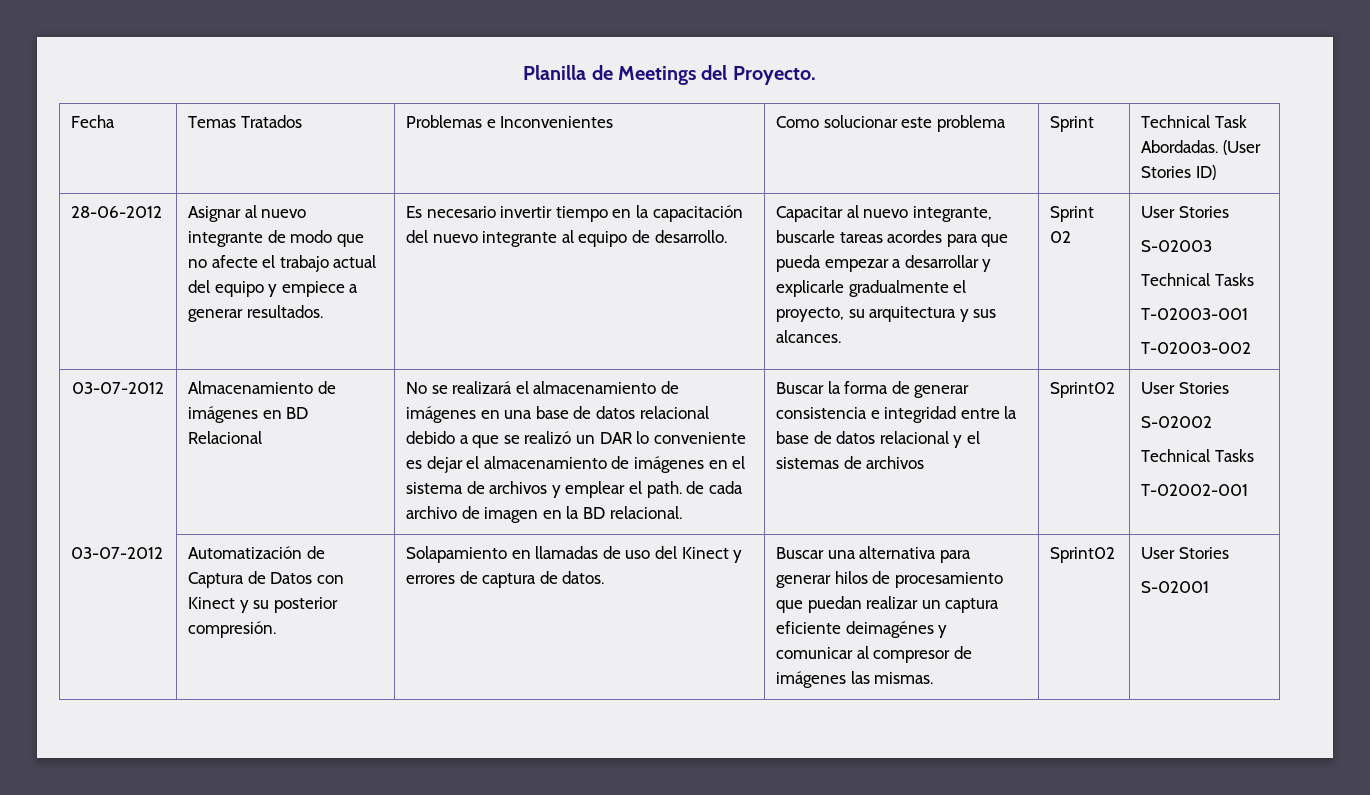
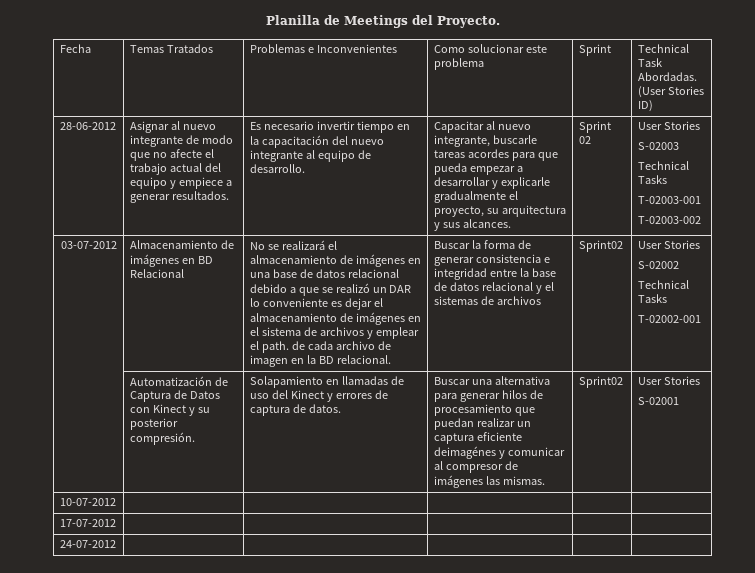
  T-02002-001
- 03-07-2012
+ 10-07-2012 | | | | |
+ 17-07-2012 | | | | |
+ 24-07-2012 | | | | |

